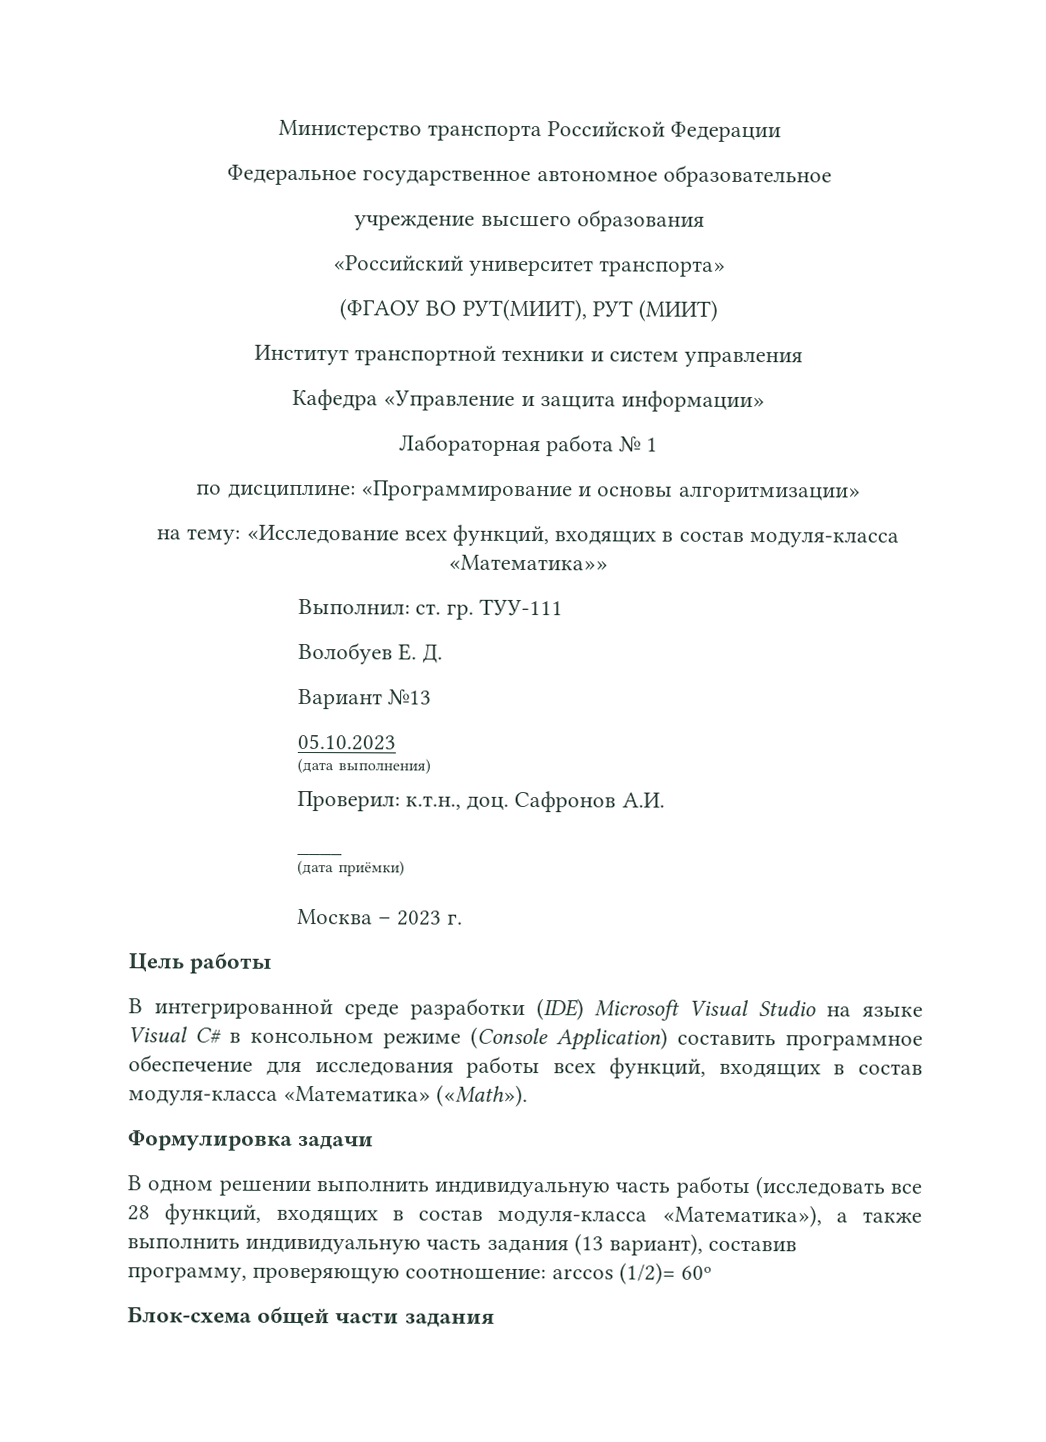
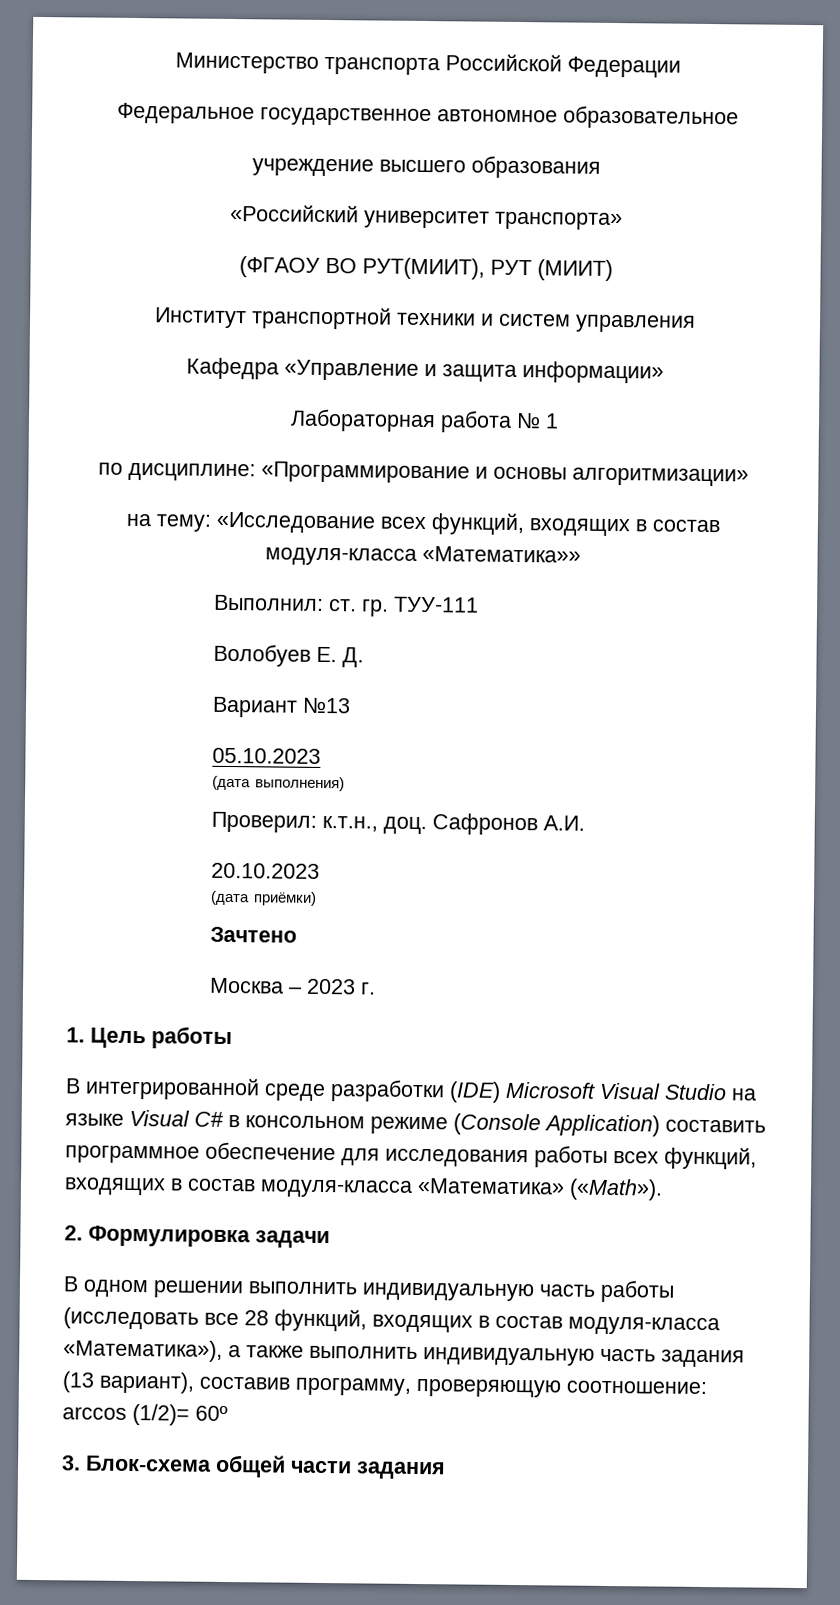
- ____
+ 20.10.2023
+ Зачтено
- Цель работы
+ 1. Цель работы
- Формулировка задачи
+ 2. Формулировка задачи
- Блок-схема общей части задания
+ 3. Блок-схема общей части задания

